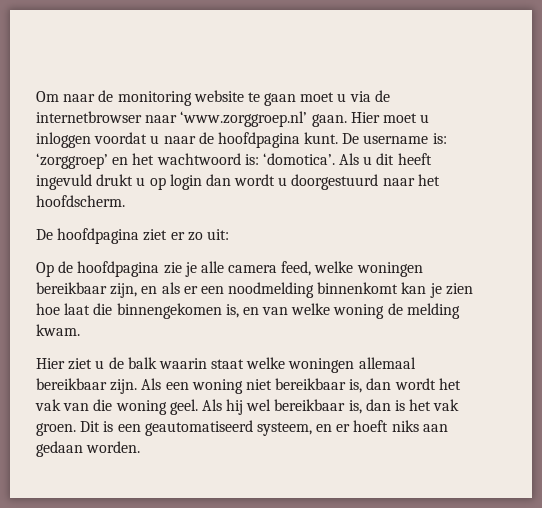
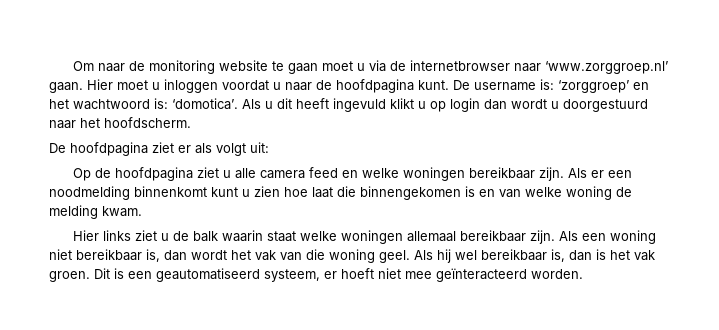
- Als u dit heeft ingevuld drukt u op login dan wordt u doorgestuurd naar het hoofdscherm.
+ Als u dit heeft ingevuld klikt u op login dan wordt u doorgestuurd naar het hoofdscherm.
- De hoofdpagina ziet er zo uit:
+ De hoofdpagina ziet er als volgt uit:
- Op de hoofdpagina zie je alle camera feed, welke woningen bereikbaar zijn, en als er een noodmelding binnenkomt kan je zien hoe laat die binnengekomen is, en van welke woning de melding kwam.
+ Op de hoofdpagina ziet u alle camera feed en welke woningen bereikbaar zijn. Als er een noodmelding binnenkomt kunt u zien hoe laat die binnengekomen is en van welke woning de melding kwam.
- Hier ziet u de balk waarin staat welke woningen allemaal bereikbaar zijn.
+ Hier links ziet u de balk waarin staat welke woningen allemaal bereikbaar zijn.
- Dit is een geautomatiseerd systeem, en er hoeft niks aan gedaan worden.
+ Dit is een geautomatiseerd systeem, er hoeft niet mee geïnteracteerd worden.

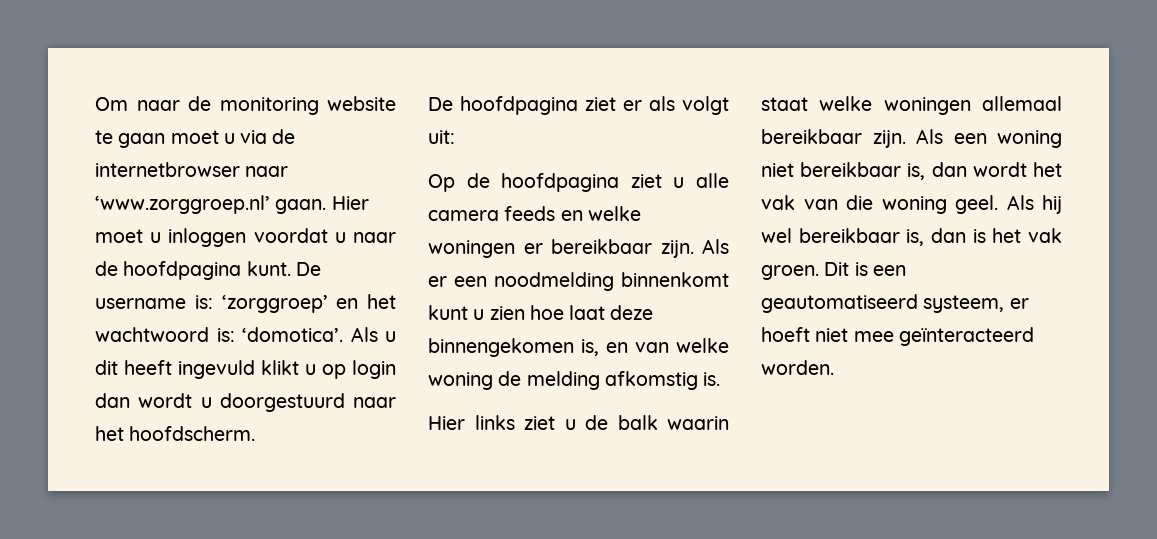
- Op de hoofdpagina ziet u alle camera feed en welke woningen bereikbaar zijn.
+ Op de hoofdpagina ziet u alle camera feeds en welke woningen er bereikbaar zijn.
- Als er een noodmelding binnenkomt kunt u zien hoe laat die binnengekomen is en van welke woning de melding kwam.
+ Als er een noodmelding binnenkomt kunt u zien hoe laat deze binnengekomen is, en van welke woning de melding afkomstig is.

